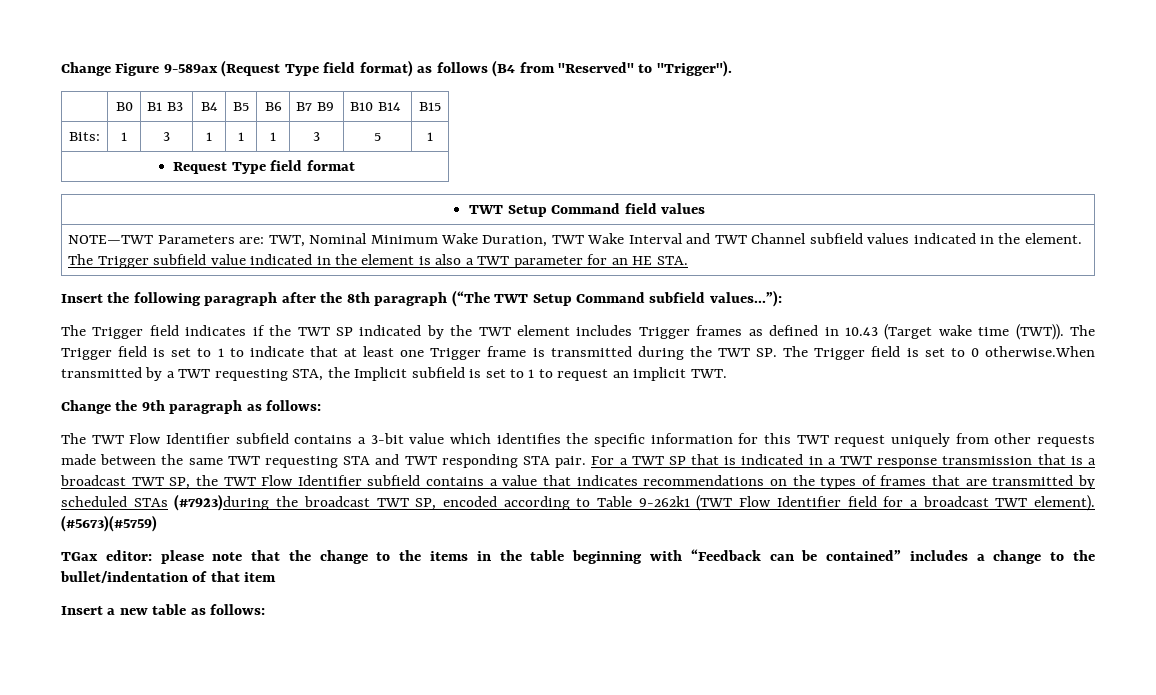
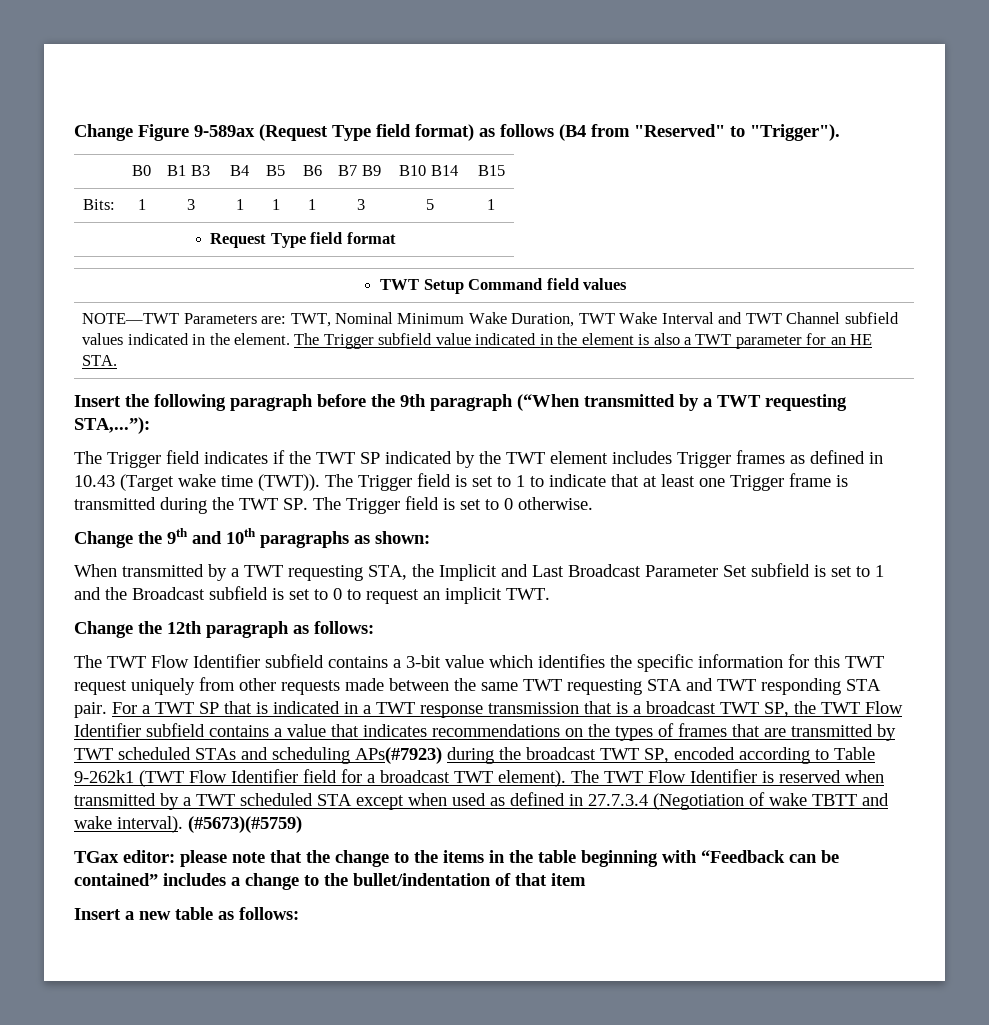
- Insert the following paragraph after the 8th paragraph (“The TWT Setup Command subfield values...”):
+ Insert the following paragraph before the 9th paragraph (“When transmitted by a TWT requesting STA,...”):
- The Trigger field is set to 1 to indicate that at least one Trigger frame is transmitted during the TWT SP. The Trigger field is set to 0 otherwise.When transmitted by a TWT requesting STA, the Implicit subfield is set to 1 to request an implicit TWT.
+ The Trigger field is set to 1 to indicate that at least one Trigger frame is transmitted during the TWT SP. The Trigger field is set to 0 otherwise.
+ Change the 9th and 10th paragraphs as shown:
+ When transmitted by a TWT requesting STA, the Implicit and Last Broadcast Parameter Set subfield is set to 1 and the Broadcast subfield is set to 0 to request an implicit TWT.
- Change the 9th paragraph as follows:
+ Change the 12th paragraph as follows:
- For a TWT SP that is indicated in a TWT response transmission that is a broadcast TWT SP, the TWT Flow Identifier subfield contains a value that indicates recommendations on the types of frames that are transmitted by scheduled STAs (#7923)during the broadcast TWT SP, encoded according to Table 9-262k1 (TWT Flow Identifier field for a broadcast TWT element).
+ For a TWT SP that is indicated in a TWT response transmission that is a broadcast TWT SP, the TWT Flow Identifier subfield contains a value that indicates recommendations on the types of frames that are transmitted by TWT scheduled STAs and scheduling APs(#7923) during the broadcast TWT SP, encoded according to Table 9-262k1 (TWT Flow Identifier field for a broadcast TWT element).
+ The TWT Flow Identifier is reserved when transmitted by a TWT scheduled STA except when used as defined in 27.7.3.4 (Negotiation of wake TBTT and wake interval).

